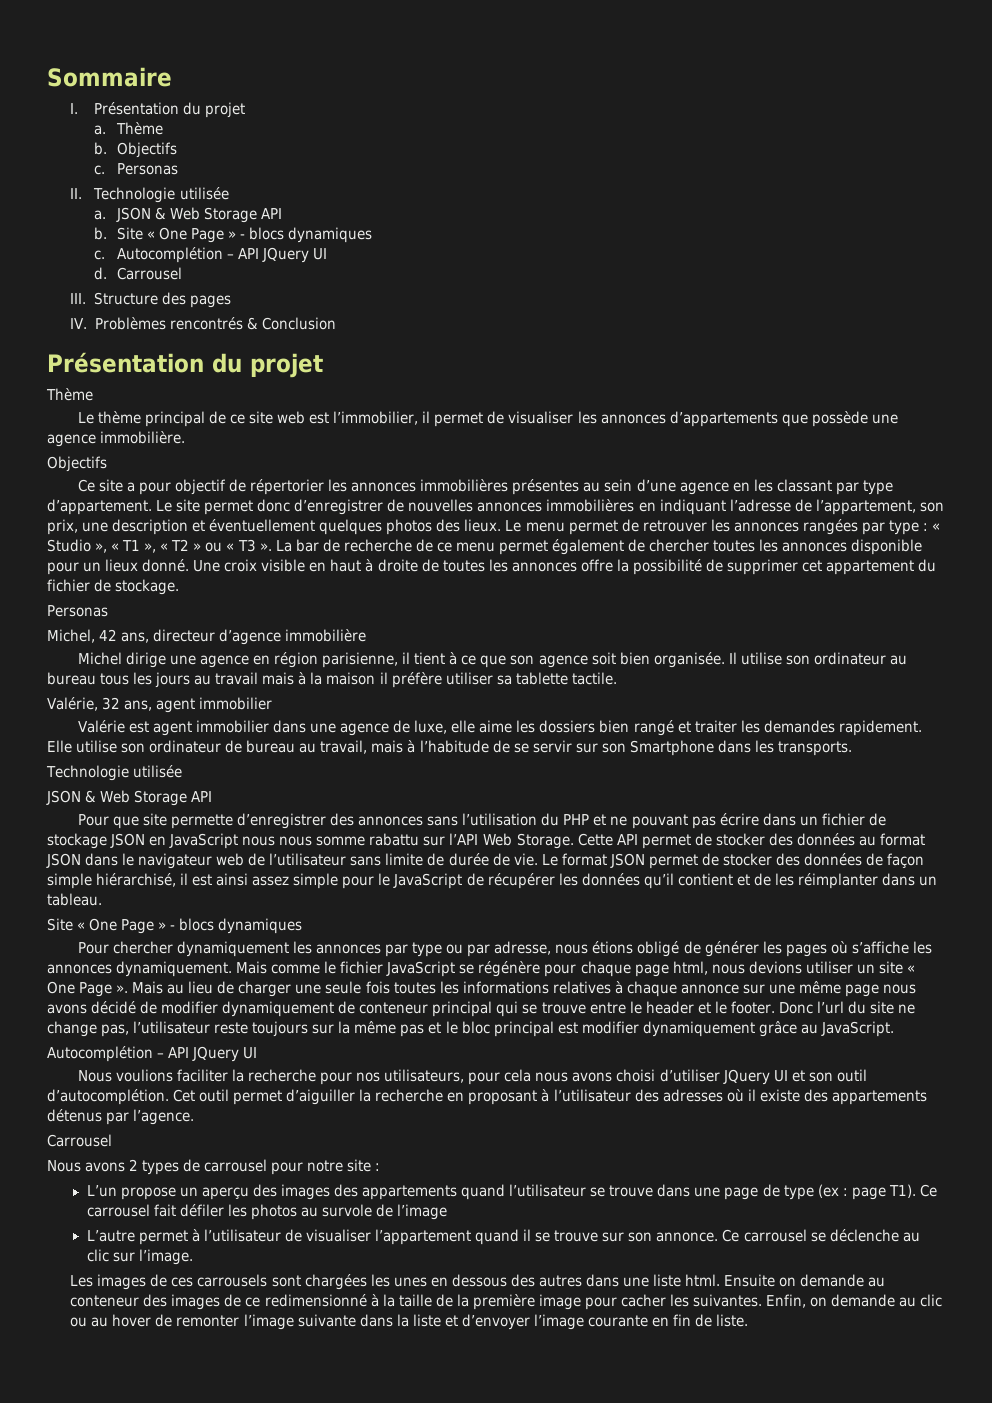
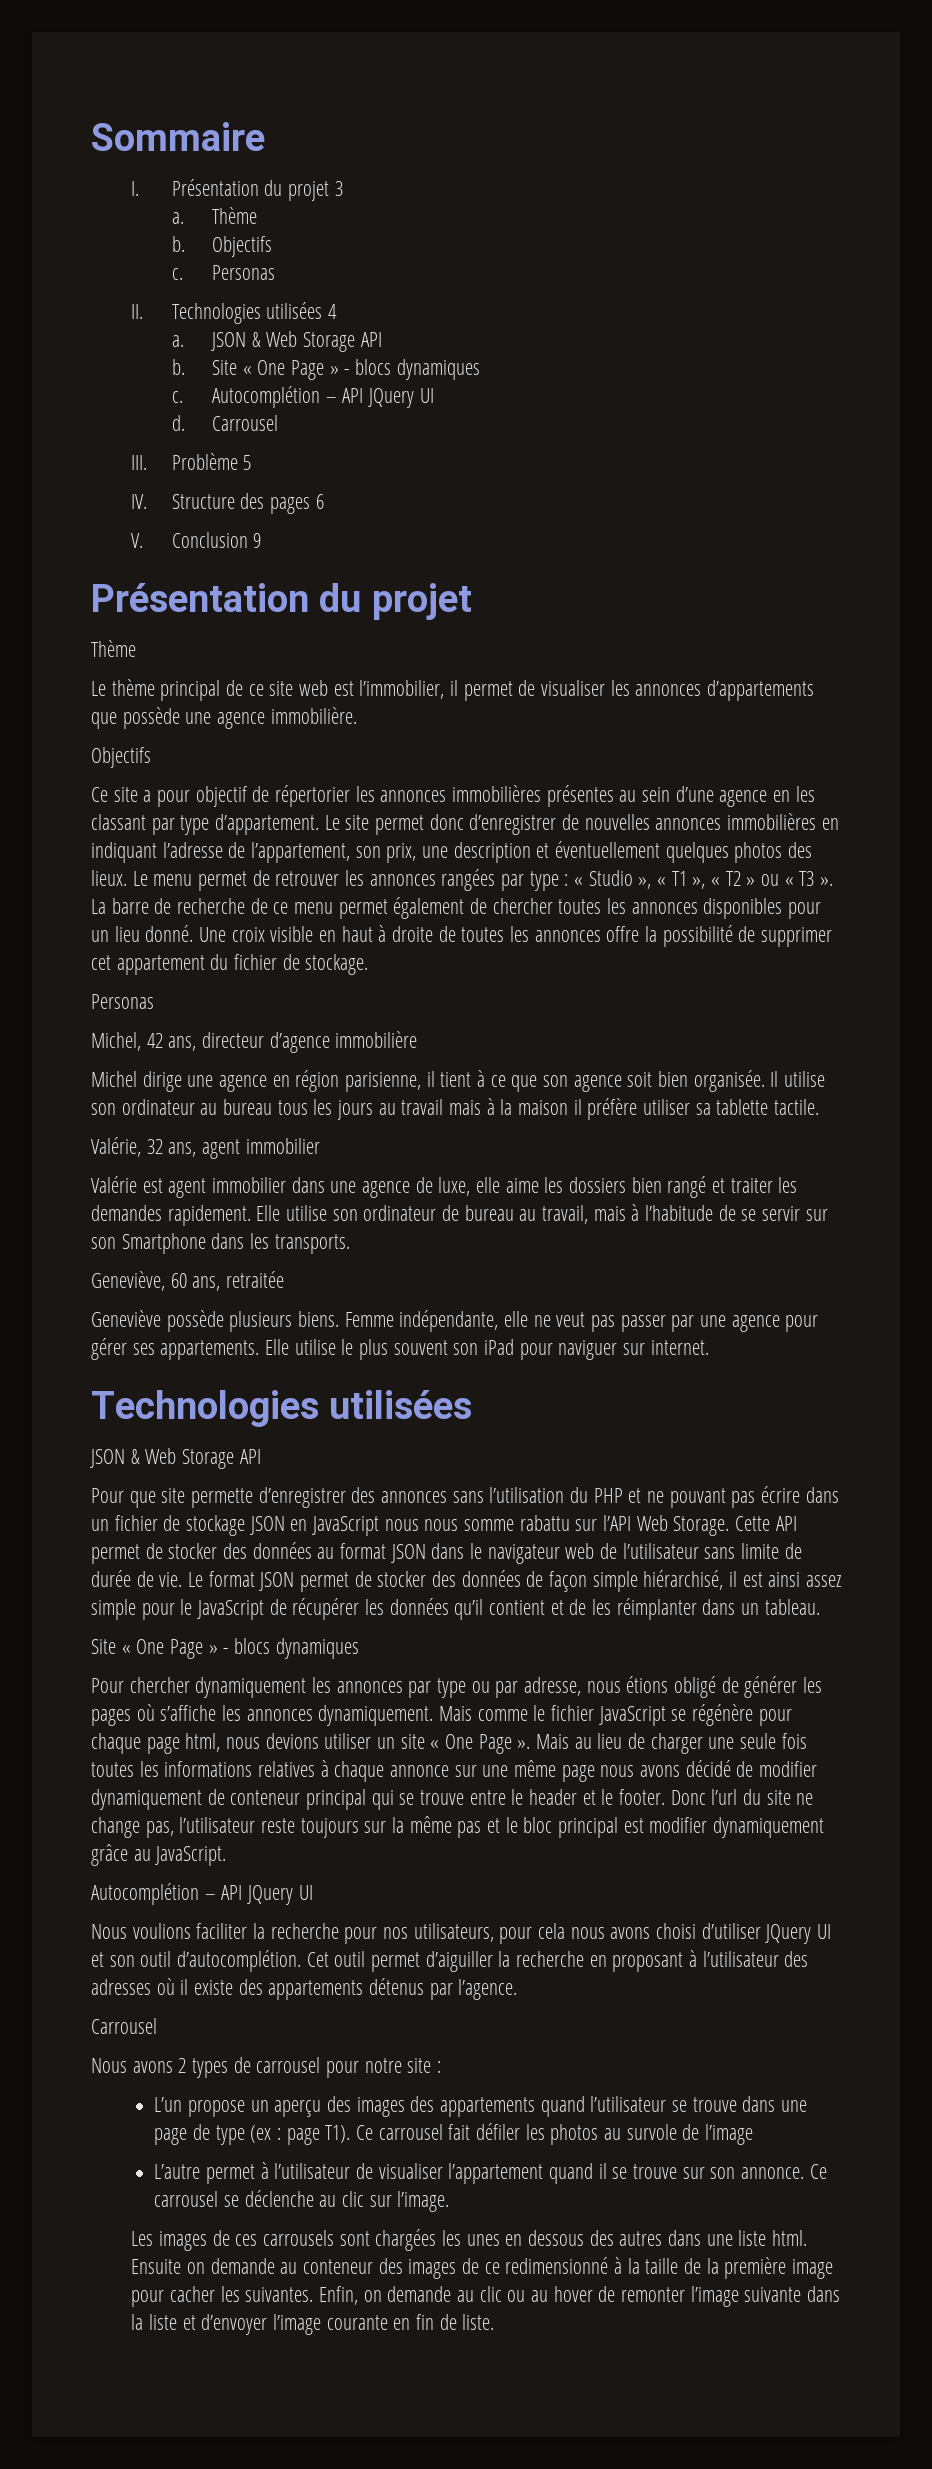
- I. Présentation du projet
+ I. Présentation du projet 3
- II. Technologie utilisée
+ II. Technologies utilisées 4
- III. Structure des pages
- IV. Problèmes rencontrés & Conclusion
+ III. Problème 5
+ IV. Structure des pages 6
+ V. Conclusion 9
- La bar de recherche de ce menu permet également de chercher toutes les annonces disponible pour un lieux donné.
+ La barre de recherche de ce menu permet également de chercher toutes les annonces disponibles pour un lieu donné.
  Elle utilise son ordinateur de bureau au travail, mais à l’habitude de se servir sur son Smartphone dans les transports.
- Technologie utilisée
+ Geneviève, 60 ans, retraitée
+ Geneviève possède plusieurs biens. Femme indépendante, elle ne veut pas passer par une agence pour gérer ses appartements. Elle utilise le plus souvent son iPad pour naviguer sur internet.
+ Technologies utilisées

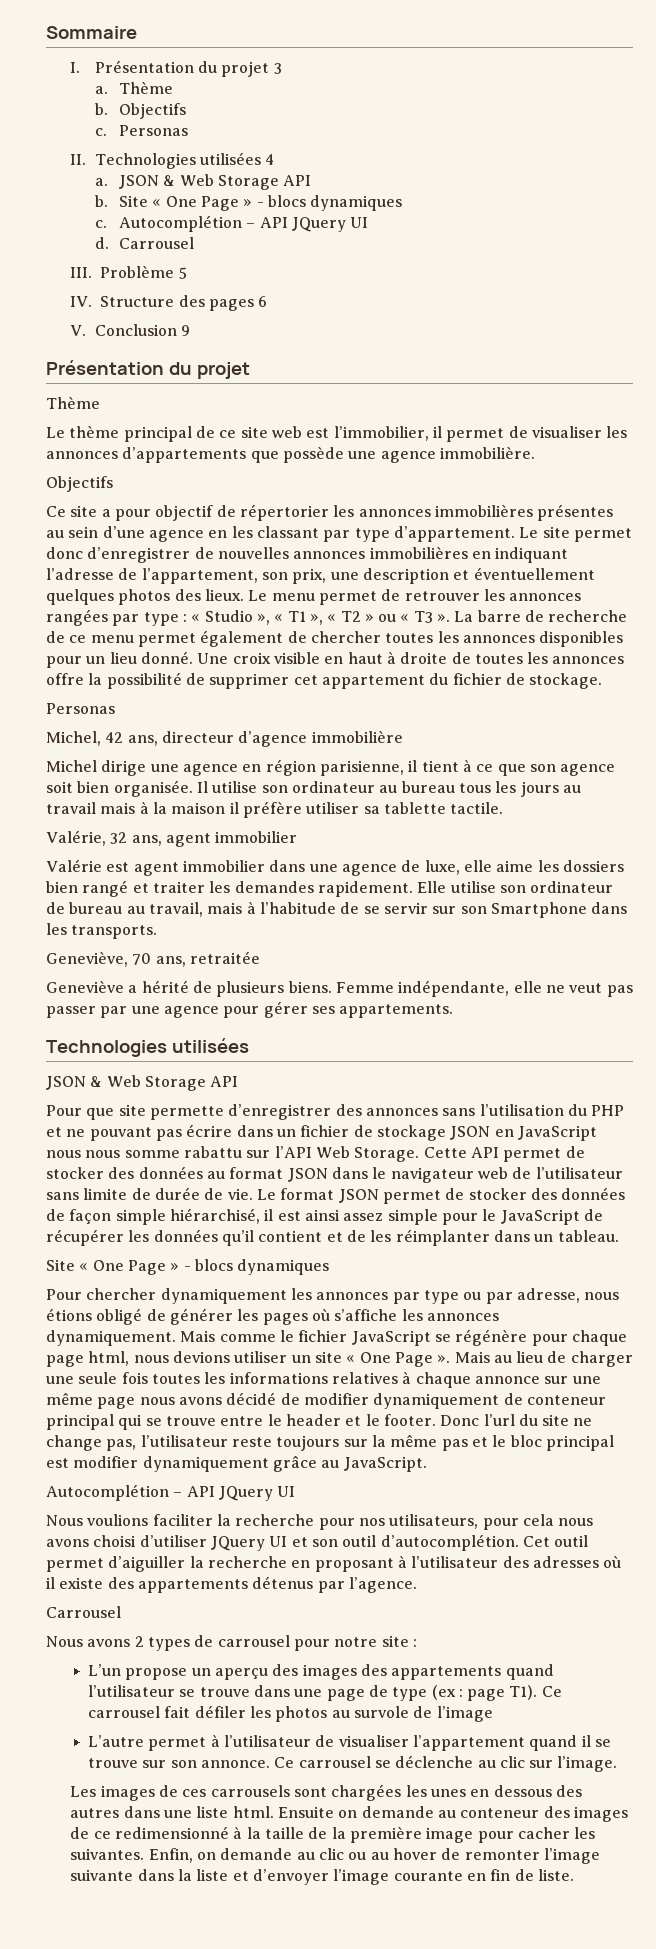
- Geneviève, 60 ans, retraitée
+ Geneviève, 70 ans, retraitée
- Geneviève possède plusieurs biens.
+ Geneviève a hérité de plusieurs biens.
- Elle utilise le plus souvent son iPad pour naviguer sur internet.

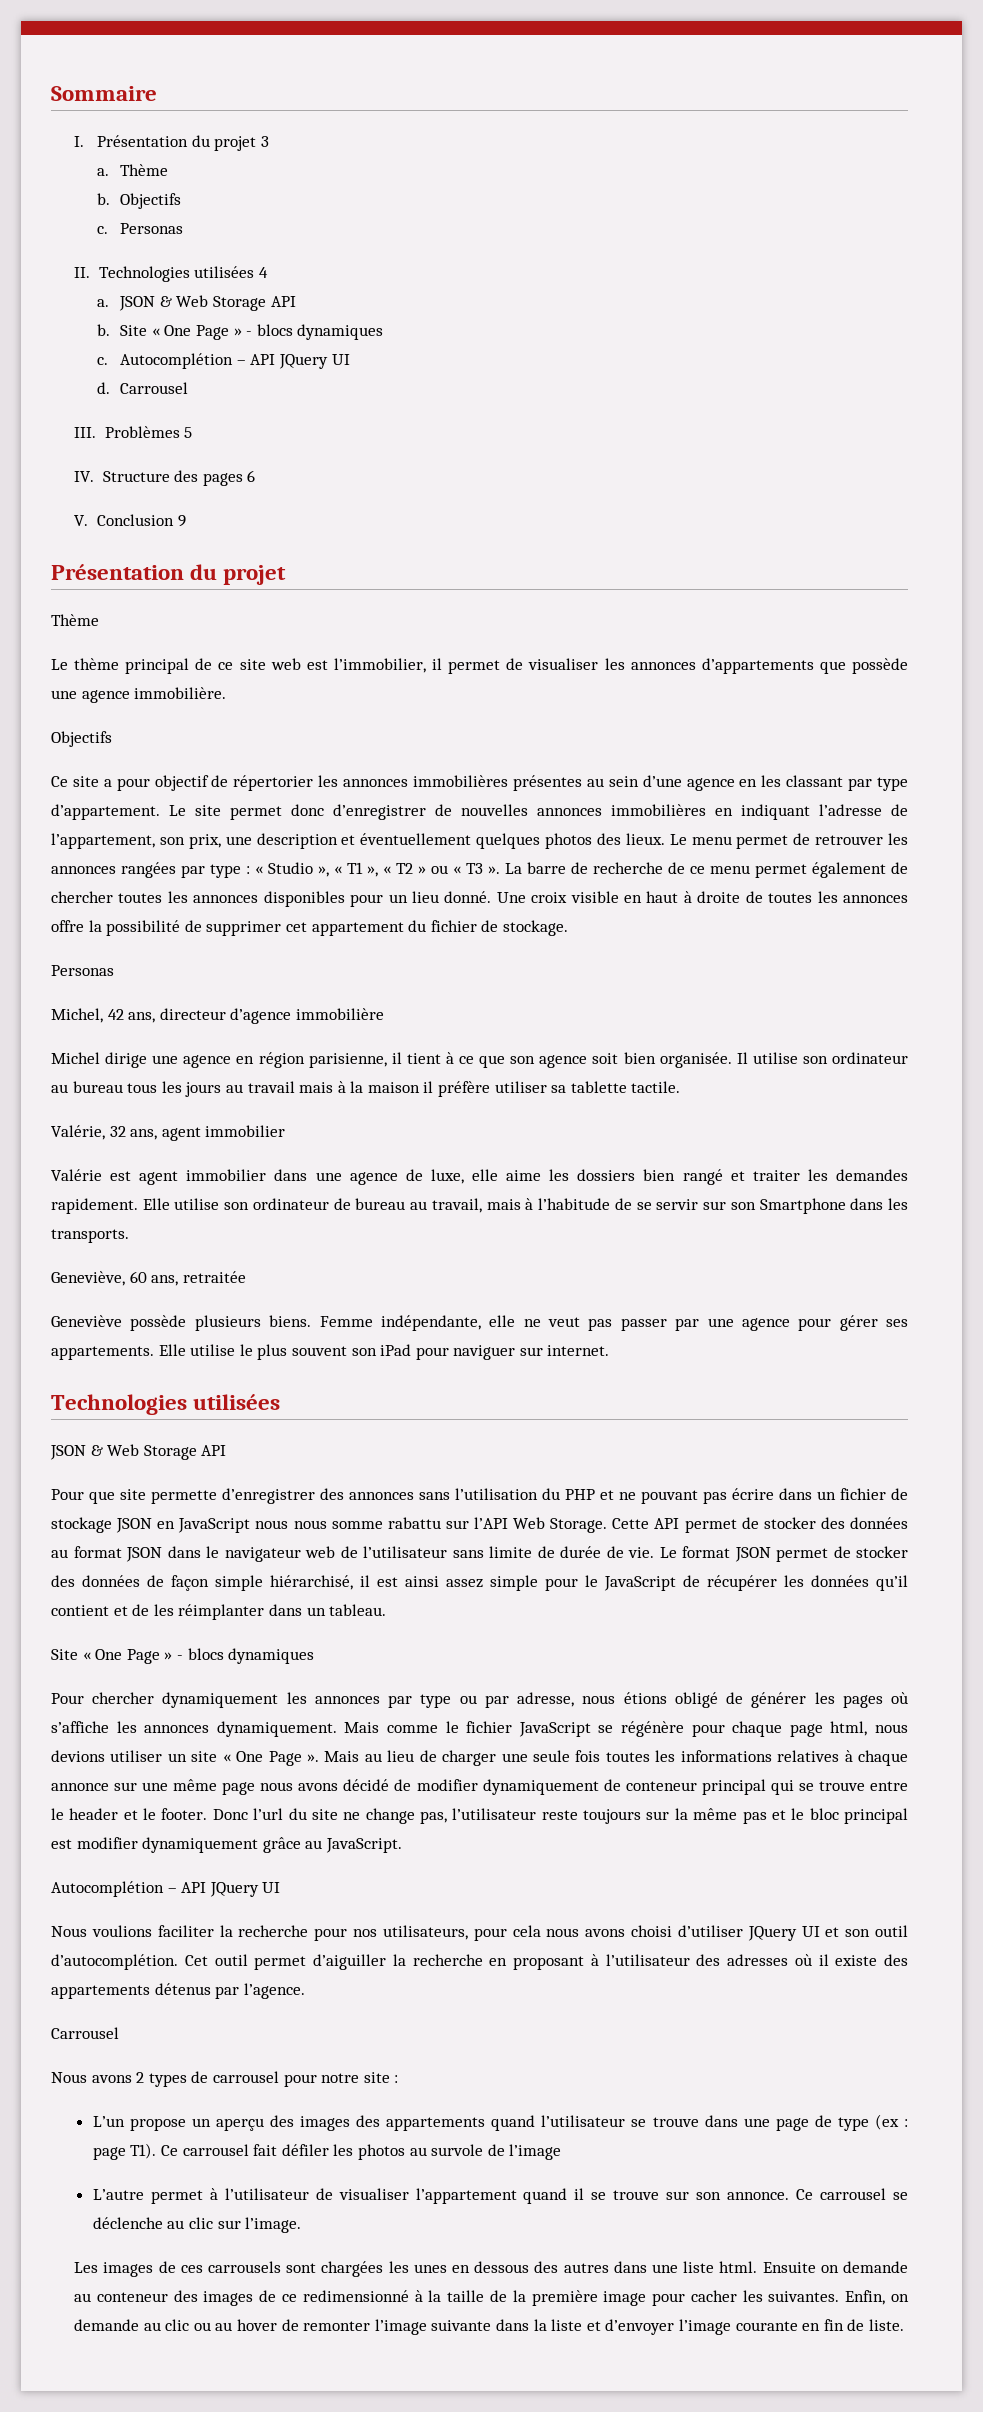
- III. Problème 5
+ III. Problèmes 5
- Geneviève, 70 ans, retraitée
+ Geneviève, 60 ans, retraitée
- Geneviève a hérité de plusieurs biens.
+ Geneviève possède plusieurs biens.
+ Elle utilise le plus souvent son iPad pour naviguer sur internet.

